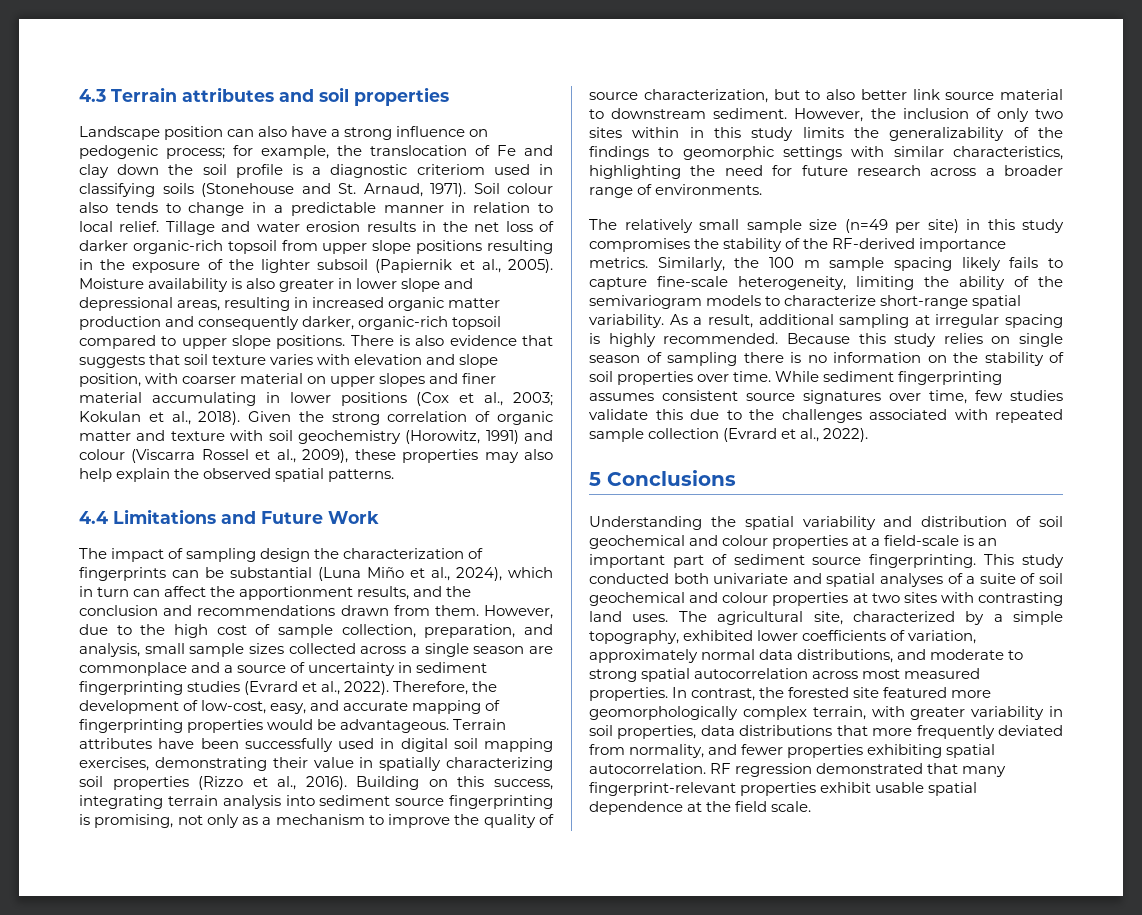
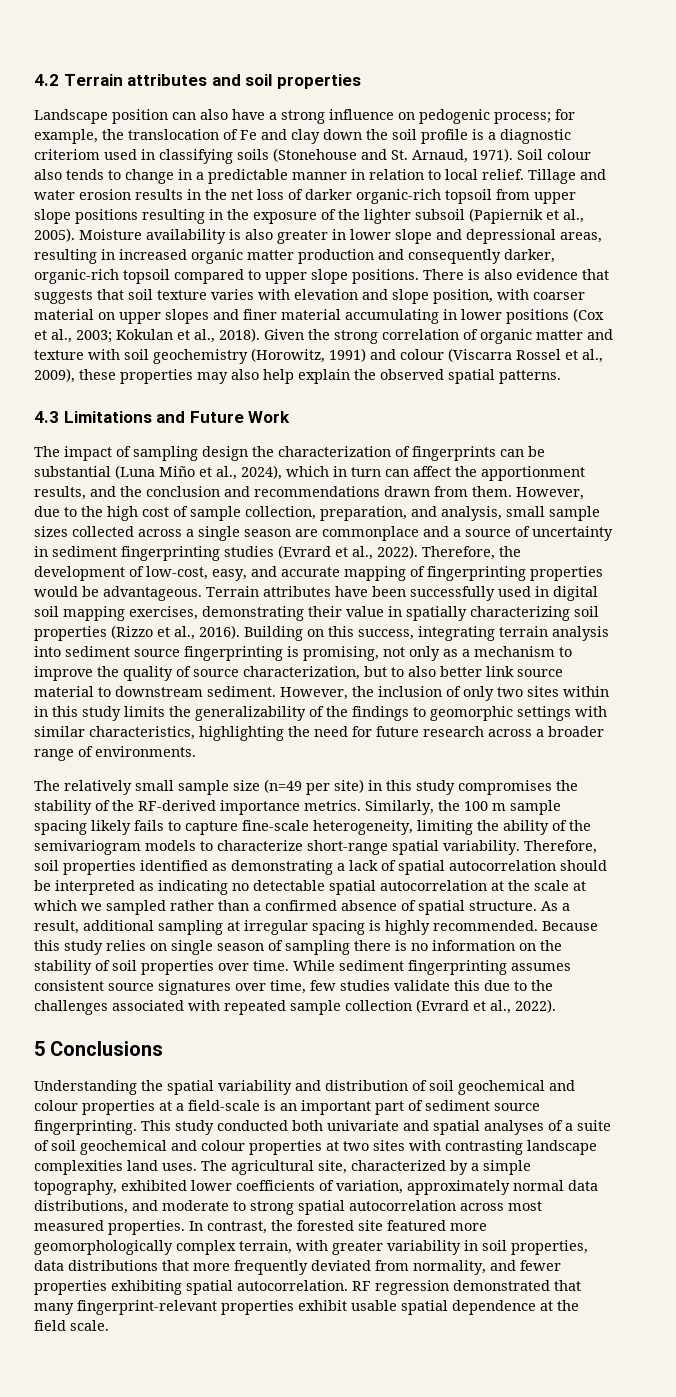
- 4.3 Terrain attributes and soil properties
+ 4.2 Terrain attributes and soil properties
- 4.4 Limitations and Future Work
+ 4.3 Limitations and Future Work
+ Therefore, soil properties identified as demonstrating a lack of spatial autocorrelation should be interpreted as indicating no detectable spatial autocorrelation at the scale at which we sampled rather than a confirmed absence of spatial structure.
- This study conducted both univariate and spatial analyses of a suite of soil geochemical and colour properties at two sites with contrasting land uses.
+ This study conducted both univariate and spatial analyses of a suite of soil geochemical and colour properties at two sites with contrasting landscape complexities land uses.

